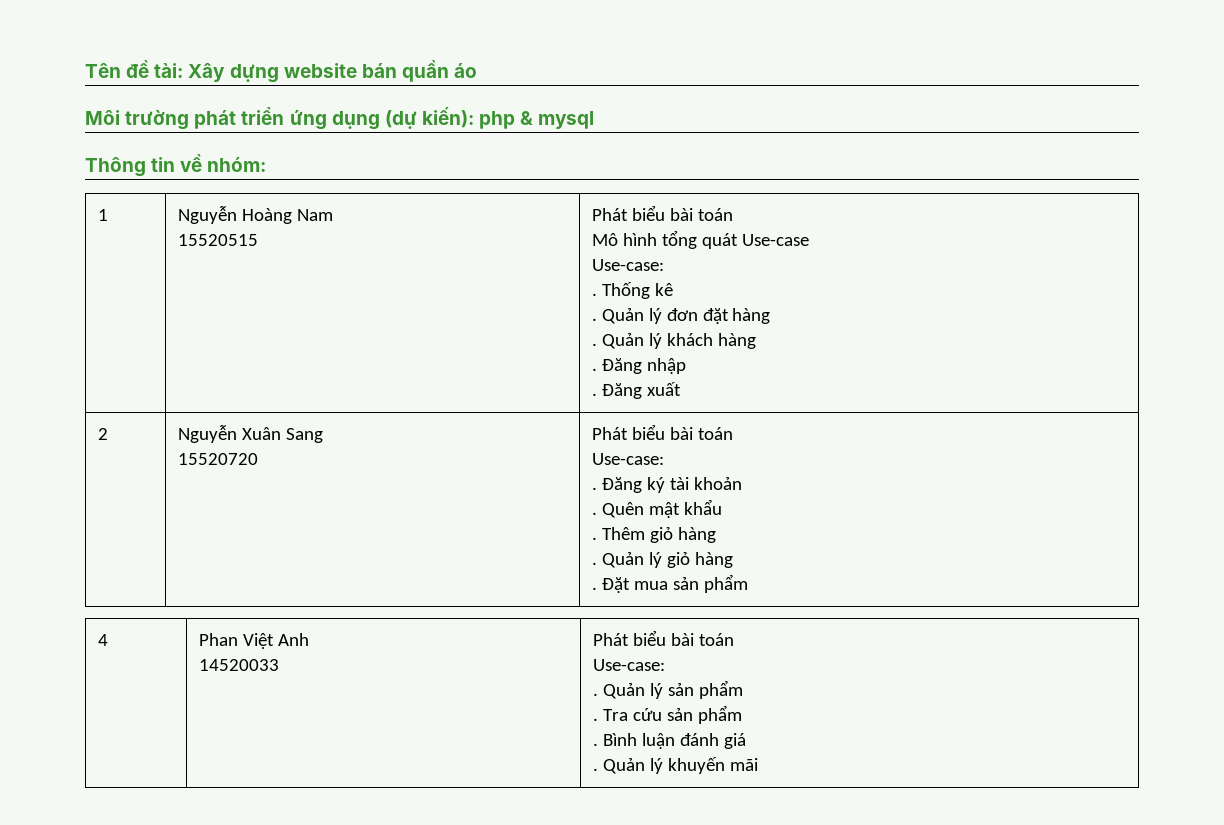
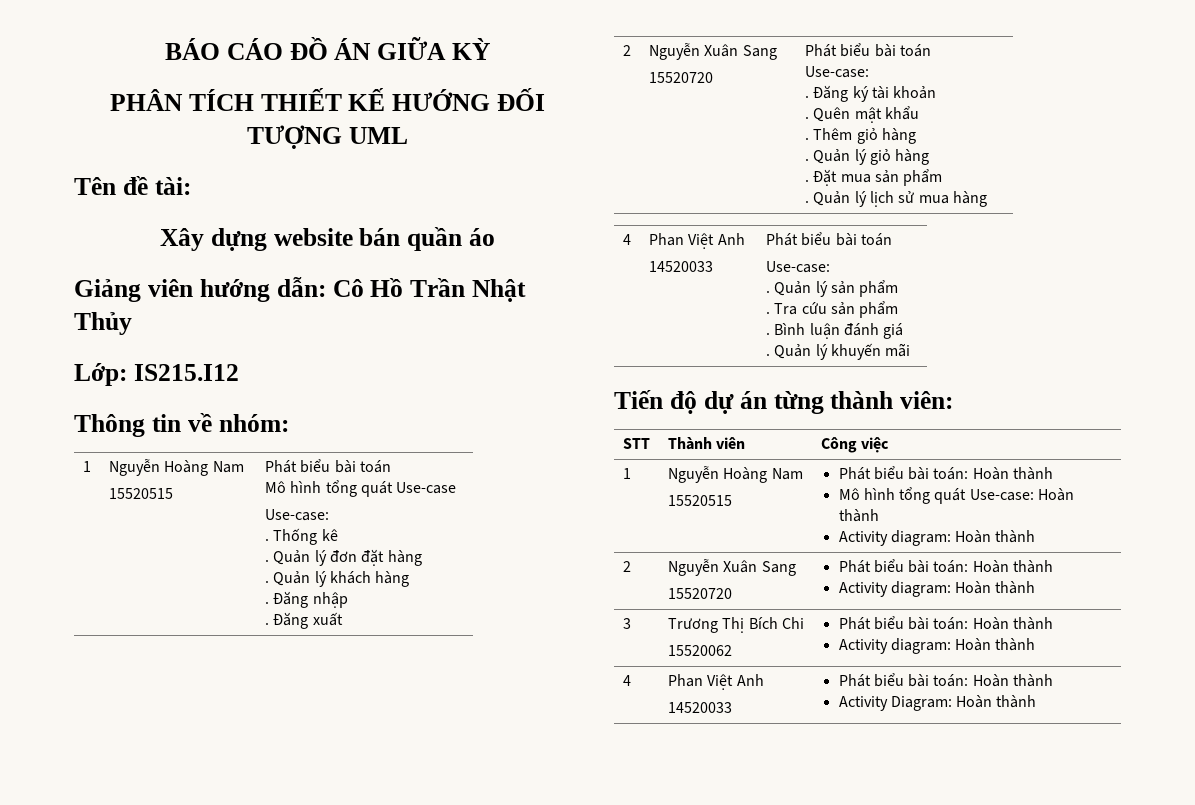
+ BÁO CÁO ĐỒ ÁN GIỮA KỲ
+ PHÂN TÍCH THIẾT KẾ HƯỚNG ĐỐI TƯỢNG UML
- Tên đề tài: Xây dựng website bán quần áo
+ Tên đề tài:
+ Xây dựng website bán quần áo
- Môi trường phát triển ứng dụng (dự kiến): php & mysql
+ Giảng viên hướng dẫn: Cô Hồ Trần Nhật Thủy
+ Lớp: IS215.I12
  Thông tin về nhóm:
  1 | Nguyễn Hoàng Nam
  15520515 | Phát biểu bài toán
  Mô hình tổng quát Use-case
  Use-case:
  . Thống kê
  . Quản lý đơn đặt hàng
  . Quản lý khách hàng
  . Đăng nhập
  . Đăng xuất
  2 | Nguyễn Xuân Sang
  15520720 | Phát biểu bài toán
  Use-case:
  . Đăng ký tài khoản
  . Quên mật khẩu
  . Thêm giỏ hàng
  . Quản lý giỏ hàng
  . Đặt mua sản phẩm
+ . Quản lý lịch sử mua hàng
+ Tiến độ dự án từng thành viên:
+ STT | Thành viên | Công việc
+ 1 | Nguyễn Hoàng Nam
+ 15520515 | Phát biểu bài toán: Hoàn thành
+ Mô hình tổng quát Use-case: Hoàn thành
+ Activity diagram: Hoàn thành
+ 2 | Nguyễn Xuân Sang
+ 15520720 | Phát biểu bài toán: Hoàn thành
+ Activity diagram: Hoàn thành
+ 3 | Trương Thị Bích Chi
+ 15520062 | Phát biểu bài toán: Hoàn thành
+ Activity diagram: Hoàn thành
+ 4 | Phan Việt Anh
+ 14520033 | Phát biểu bài toán: Hoàn thành
+ Activity Diagram: Hoàn thành

